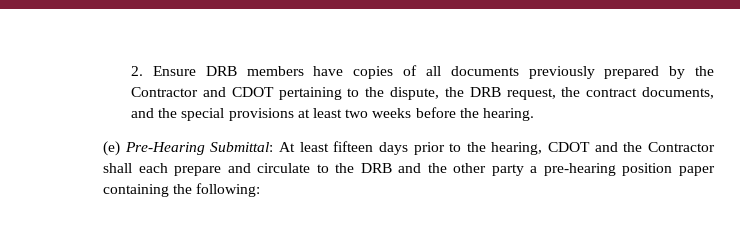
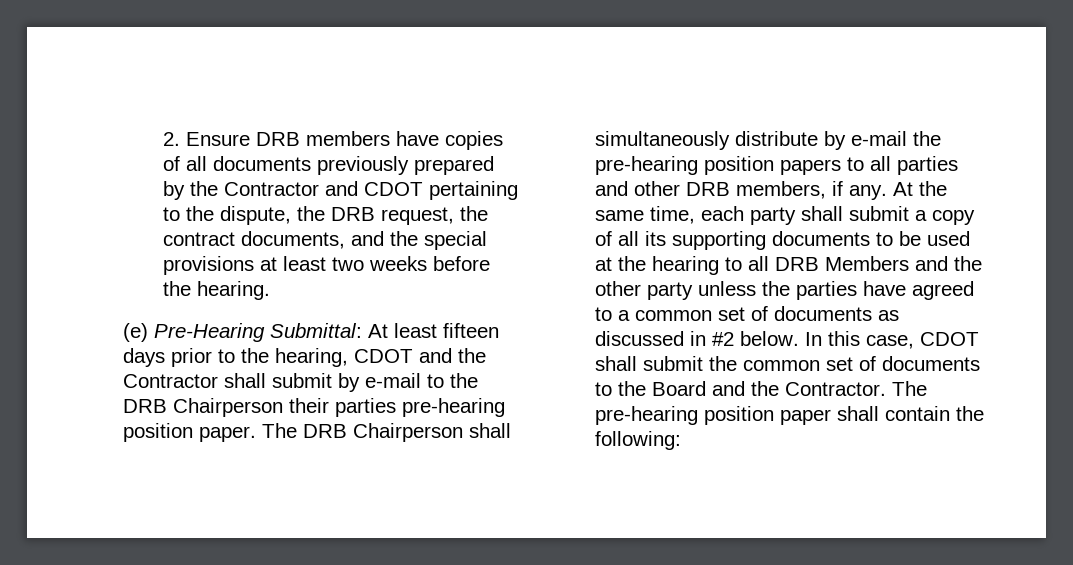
- (e) Pre-Hearing Submittal: At least fifteen days prior to the hearing, CDOT and the Contractor shall each prepare and circulate to the DRB and the other party a pre-hearing position paper containing the following:
+ (e) Pre-Hearing Submittal: At least fifteen days prior to the hearing, CDOT and the Contractor shall submit by e-mail to the DRB Chairperson their parties pre-hearing position paper. The DRB Chairperson shall simultaneously distribute by e-mail the pre-hearing position papers to all parties and other DRB members, if any. At the same time, each party shall submit a copy of all its supporting documents to be used at the hearing to all DRB Members and the other party unless the parties have agreed to a common set of documents as discussed in #2 below. In this case, CDOT shall submit the common set of documents to the Board and the Contractor. The pre-hearing position paper shall contain the following:

